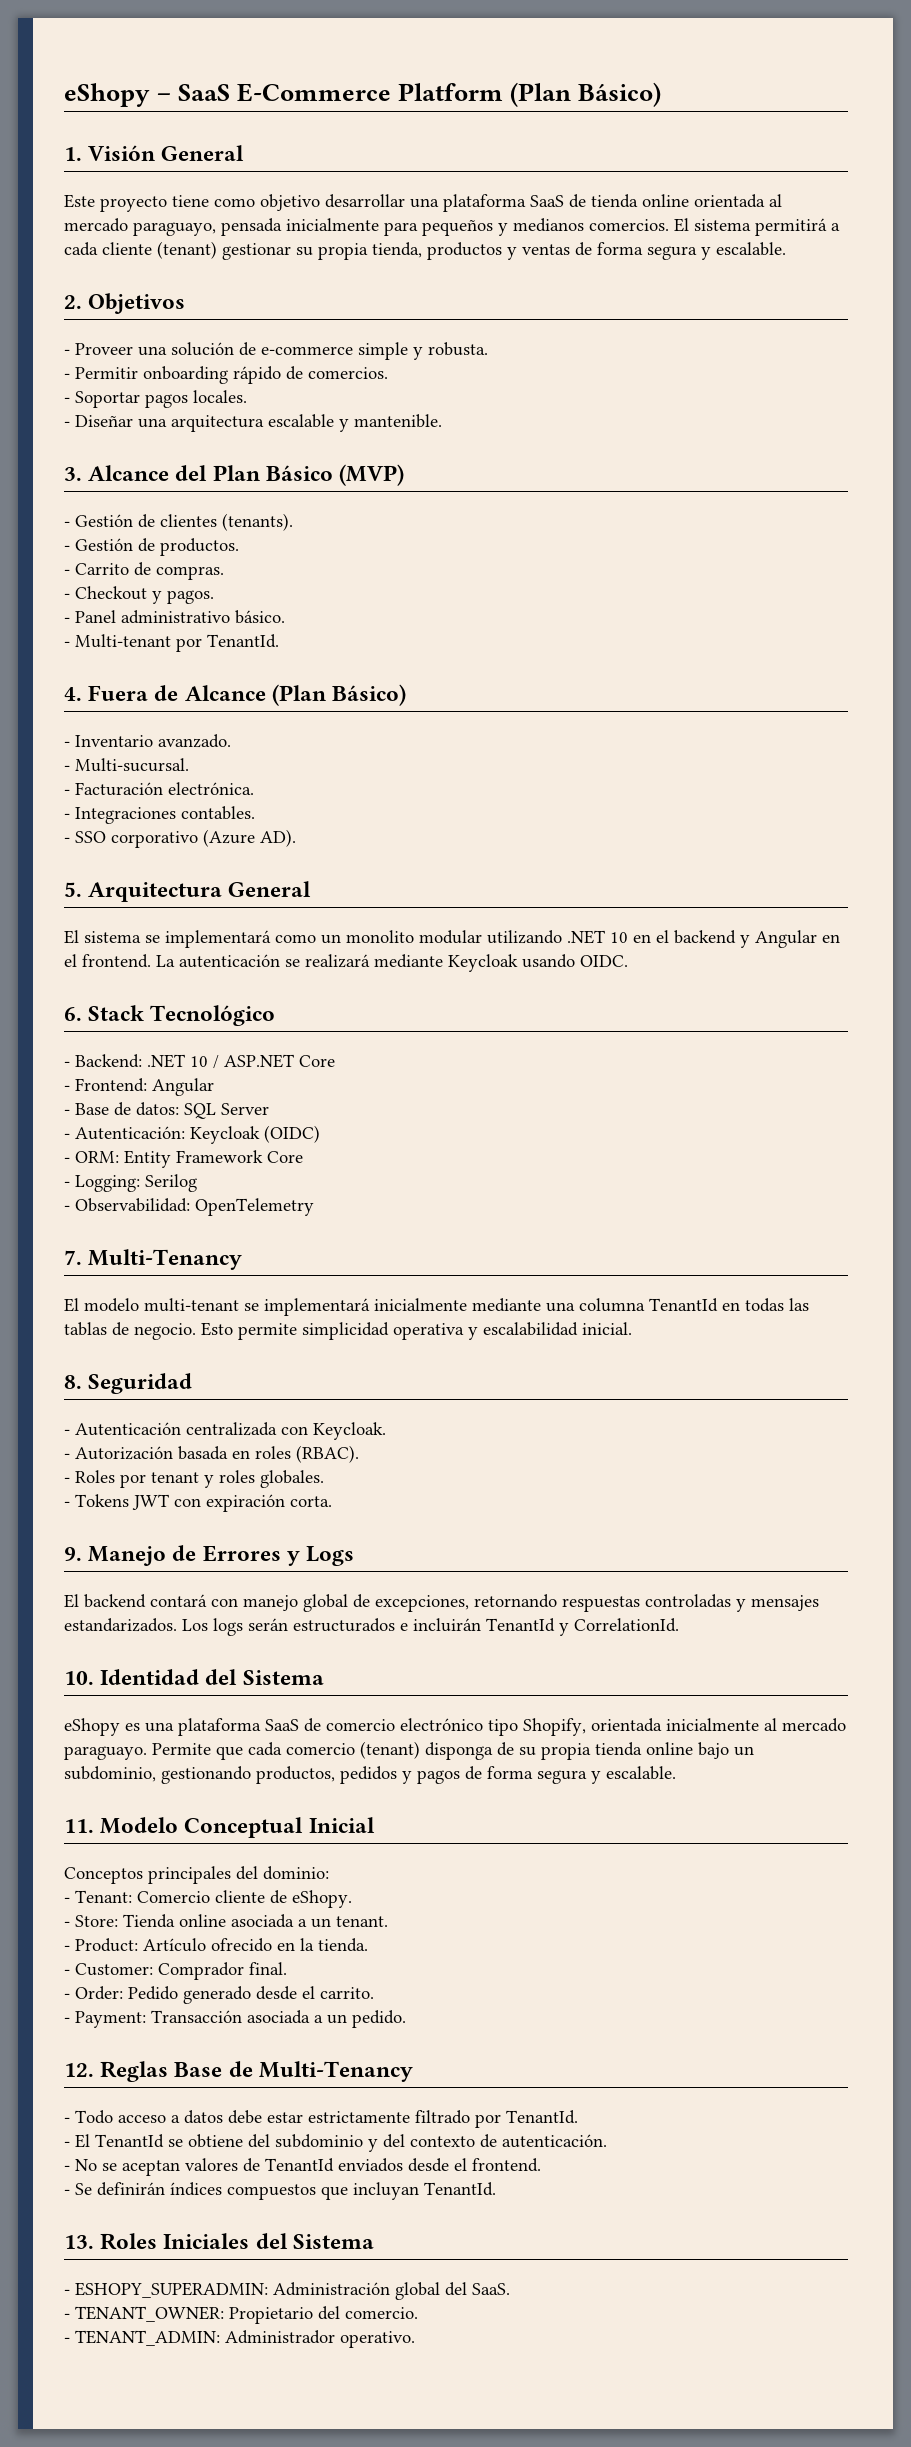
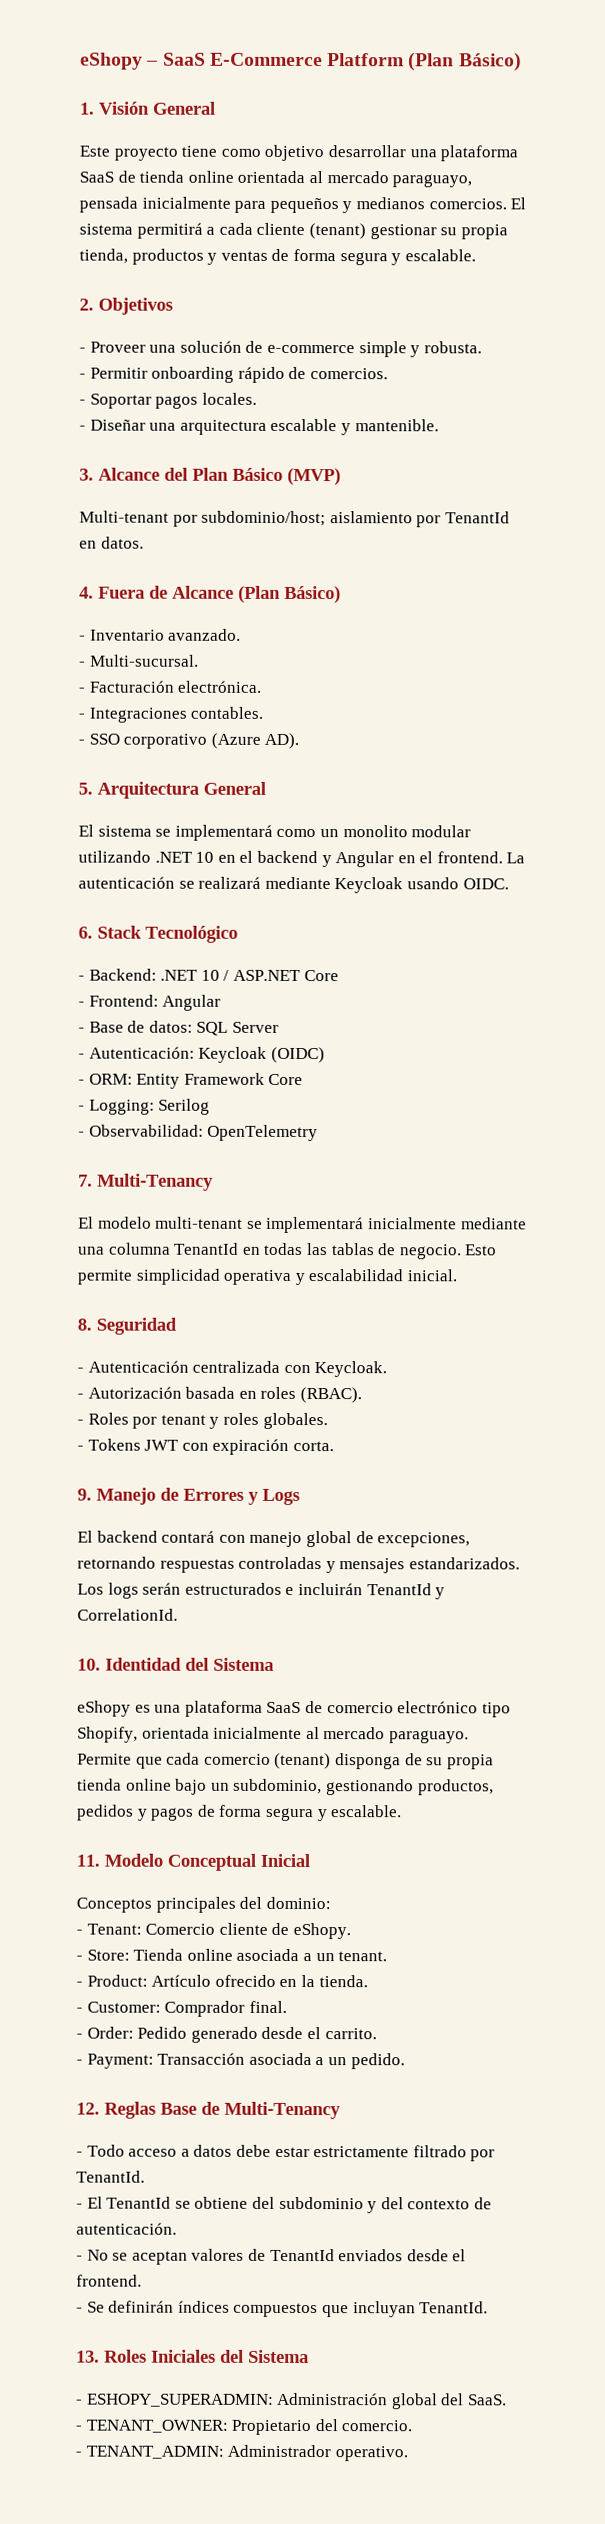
- - Gestión de clientes (tenants).
- - Gestión de productos.
- - Carrito de compras.
- - Checkout y pagos.
- - Panel administrativo básico.
- - Multi-tenant por TenantId.
+ Multi-tenant por subdominio/host; aislamiento por TenantId en datos.

